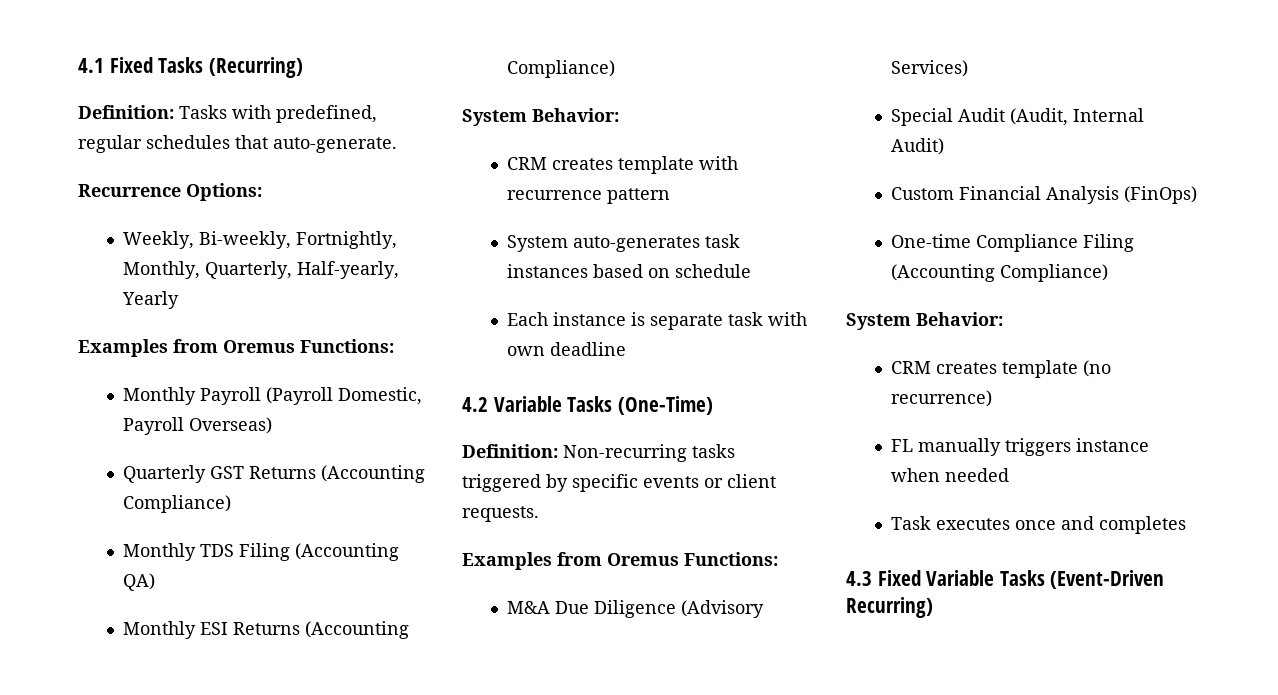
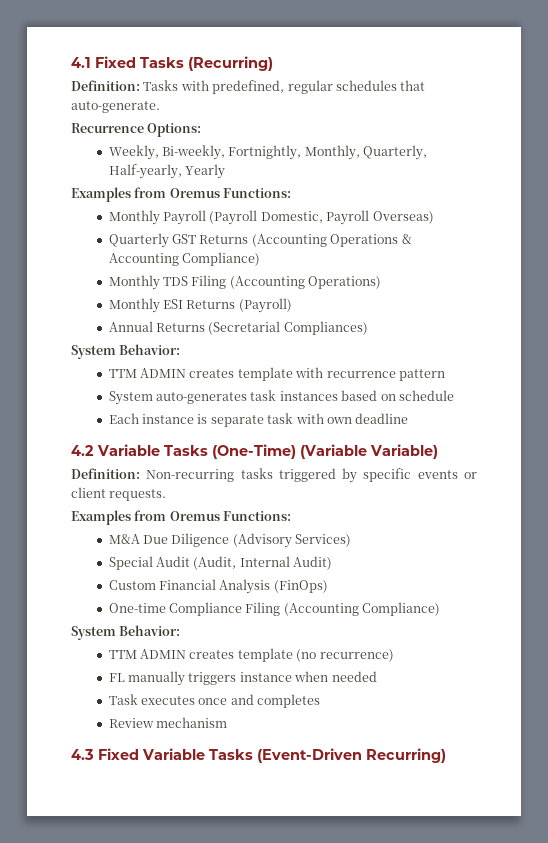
- Quarterly GST Returns (Accounting Compliance)
+ Quarterly GST Returns (Accounting Operations & Accounting Compliance)
- Monthly TDS Filing (Accounting QA)
+ Monthly TDS Filing (Accounting Operations)
- Monthly ESI Returns (Accounting Compliance)
+ Monthly ESI Returns (Payroll)
+ Annual Returns (Secretarial Compliances)
  System Behavior:
- CRM creates template with recurrence pattern
+ TTM ADMIN creates template with recurrence pattern
- 4.2 Variable Tasks (One-Time)
+ 4.2 Variable Tasks (One-Time) (Variable Variable)
- CRM creates template (no recurrence)
+ TTM ADMIN creates template (no recurrence)
+ Review mechanism

